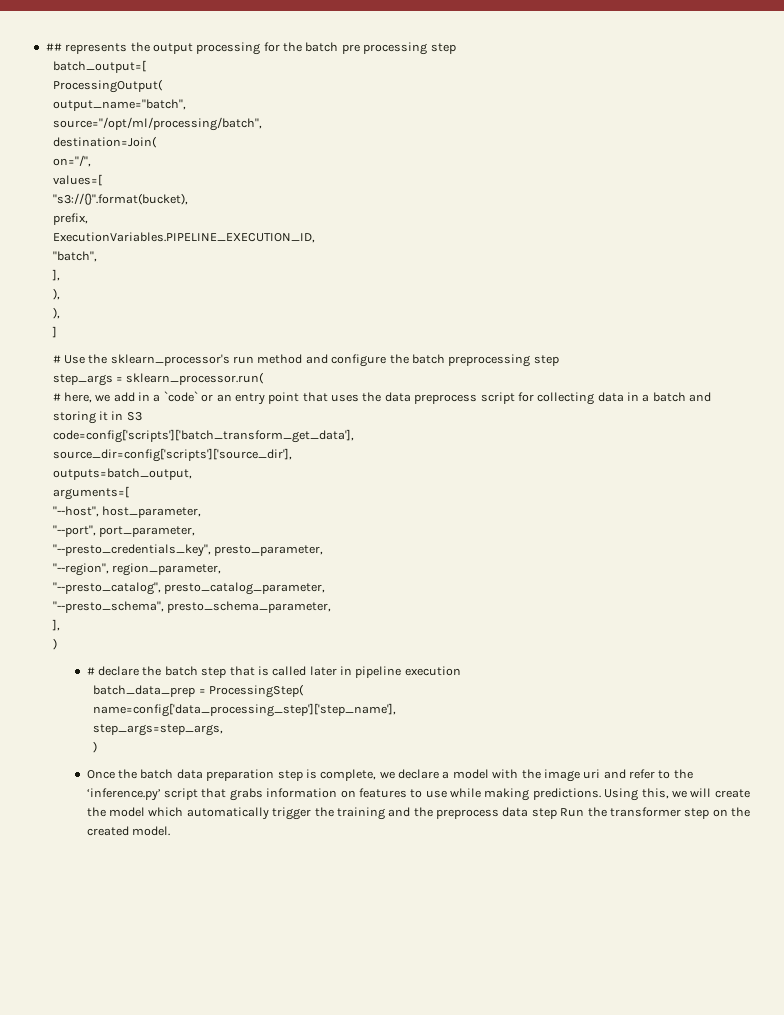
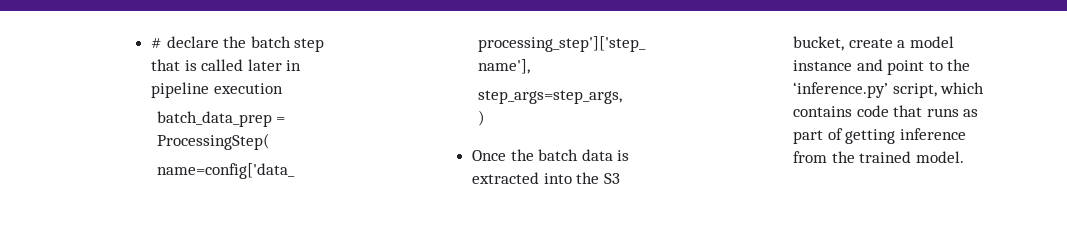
- ## represents the output processing for the batch pre processing step
- batch_output=[
- ProcessingOutput(
- output_name="batch",
- source="/opt/ml/processing/batch",
- destination=Join(
- on="/",
- values=[
- "s3://{}".format(bucket),
- prefix,
- ExecutionVariables.PIPELINE_EXECUTION_ID,
- "batch",
- ],
- ),
- ),
- ]
- # Use the sklearn_processor's run method and configure the batch preprocessing step
- step_args = sklearn_processor.run(
- # here, we add in a `code` or an entry point that uses the data preprocess script for collecting data in a batch and storing it in S3
- code=config['scripts']['batch_transform_get_data'],
- source_dir=config['scripts']['source_dir'],
- outputs=batch_output,
- arguments=[
- "--host", host_parameter,
- "--port", port_parameter,
- "--presto_credentials_key", presto_parameter,
- "--region", region_parameter,
- "--presto_catalog", presto_catalog_parameter,
- "--presto_schema", presto_schema_parameter,
- ],
- )
- Once the batch data preparation step is complete, we declare a model with the image uri and refer to the ‘inference.py’ script that grabs information on features to use while making predictions. Using this, we will create the model which automatically trigger the training and the preprocess data step Run the transformer step on the created model.
+ Once the batch data is extracted into the S3 bucket, create a model instance and point to the ‘inference.py’ script, which contains code that runs as part of getting inference from the trained model.

